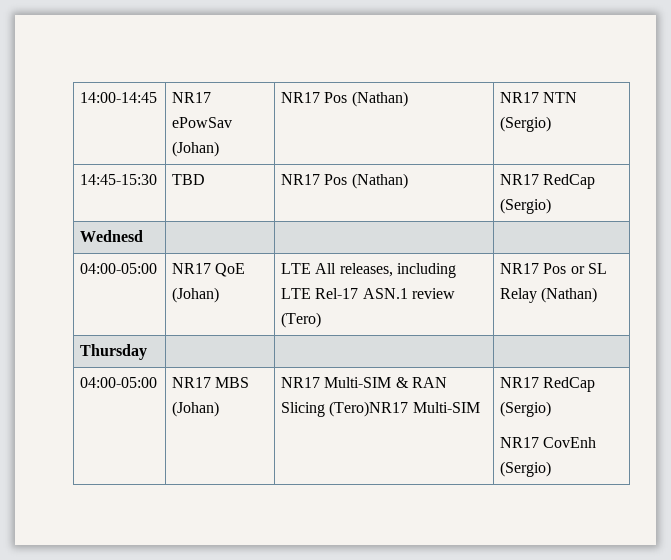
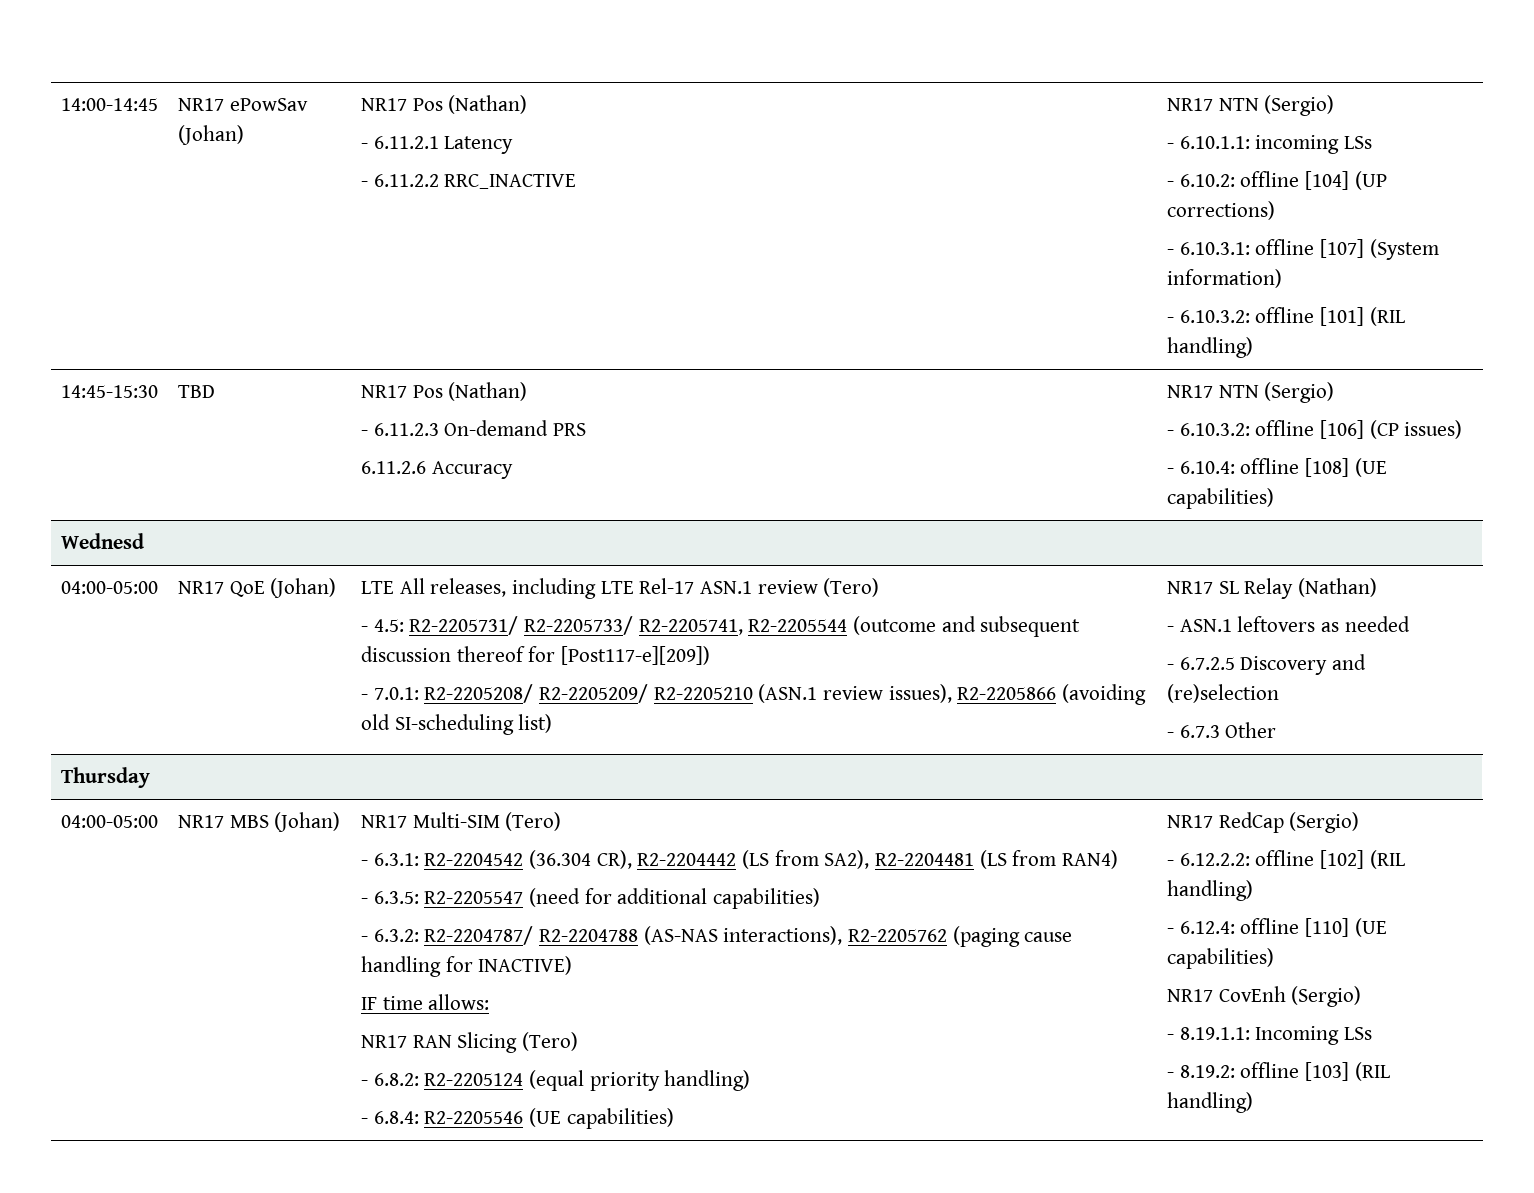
- 14:00-14:45 | NR17 ePowSav (Johan) | NR17 Pos (Nathan) | NR17 NTN (Sergio)
+ 14:00-14:45 | NR17 ePowSav (Johan) | NR17 Pos (Nathan)
+ - 6.11.2.1 Latency
+ - 6.11.2.2 RRC_INACTIVE | NR17 NTN (Sergio)
+ - 6.10.1.1: incoming LSs
+ - 6.10.2: offline [104] (UP corrections)
+ - 6.10.3.1: offline [107] (System information)
+ - 6.10.3.2: offline [101] (RIL handling)
- 14:45-15:30 | TBD | NR17 Pos (Nathan) | NR17 RedCap (Sergio)
+ 14:45-15:30 | TBD | NR17 Pos (Nathan)
+ - 6.11.2.3 On-demand PRS
+ 6.11.2.6 Accuracy | NR17 NTN (Sergio)
+ - 6.10.3.2: offline [106] (CP issues)
+ - 6.10.4: offline [108] (UE capabilities)
- NR17 Pos or SL Relay (Nathan)
+ - 4.5: R2-2205731/ R2-2205733/ R2-2205741, R2-2205544 (outcome and subsequent discussion thereof for [Post117-e][209])
+ - 7.0.1: R2-2205208/ R2-2205209/ R2-2205210 (ASN.1 review issues), R2-2205866 (avoiding old SI-scheduling list) | NR17 SL Relay (Nathan)
+ - ASN.1 leftovers as needed
+ - 6.7.2.5 Discovery and (re)selection
+ - 6.7.3 Other
- NR17 Multi-SIM & RAN Slicing (Tero)NR17 Multi-SIM | NR17 RedCap (Sergio)
+ NR17 Multi-SIM (Tero)
+ - 6.3.1: R2-2204542 (36.304 CR), R2-2204442 (LS from SA2), R2-2204481 (LS from RAN4)
+ - 6.3.5: R2-2205547 (need for additional capabilities)
+ - 6.3.2: R2-2204787/ R2-2204788 (AS-NAS interactions), R2-2205762 (paging cause handling for INACTIVE)
+ IF time allows:
+ NR17 RAN Slicing (Tero)
+ - 6.8.2: R2-2205124 (equal priority handling)
+ - 6.8.4: R2-2205546 (UE capabilities) | NR17 RedCap (Sergio)
+ - 6.12.2.2: offline [102] (RIL handling)
+ - 6.12.4: offline [110] (UE capabilities)
  NR17 CovEnh (Sergio)
+ - 8.19.1.1: Incoming LSs
+ - 8.19.2: offline [103] (RIL handling)

